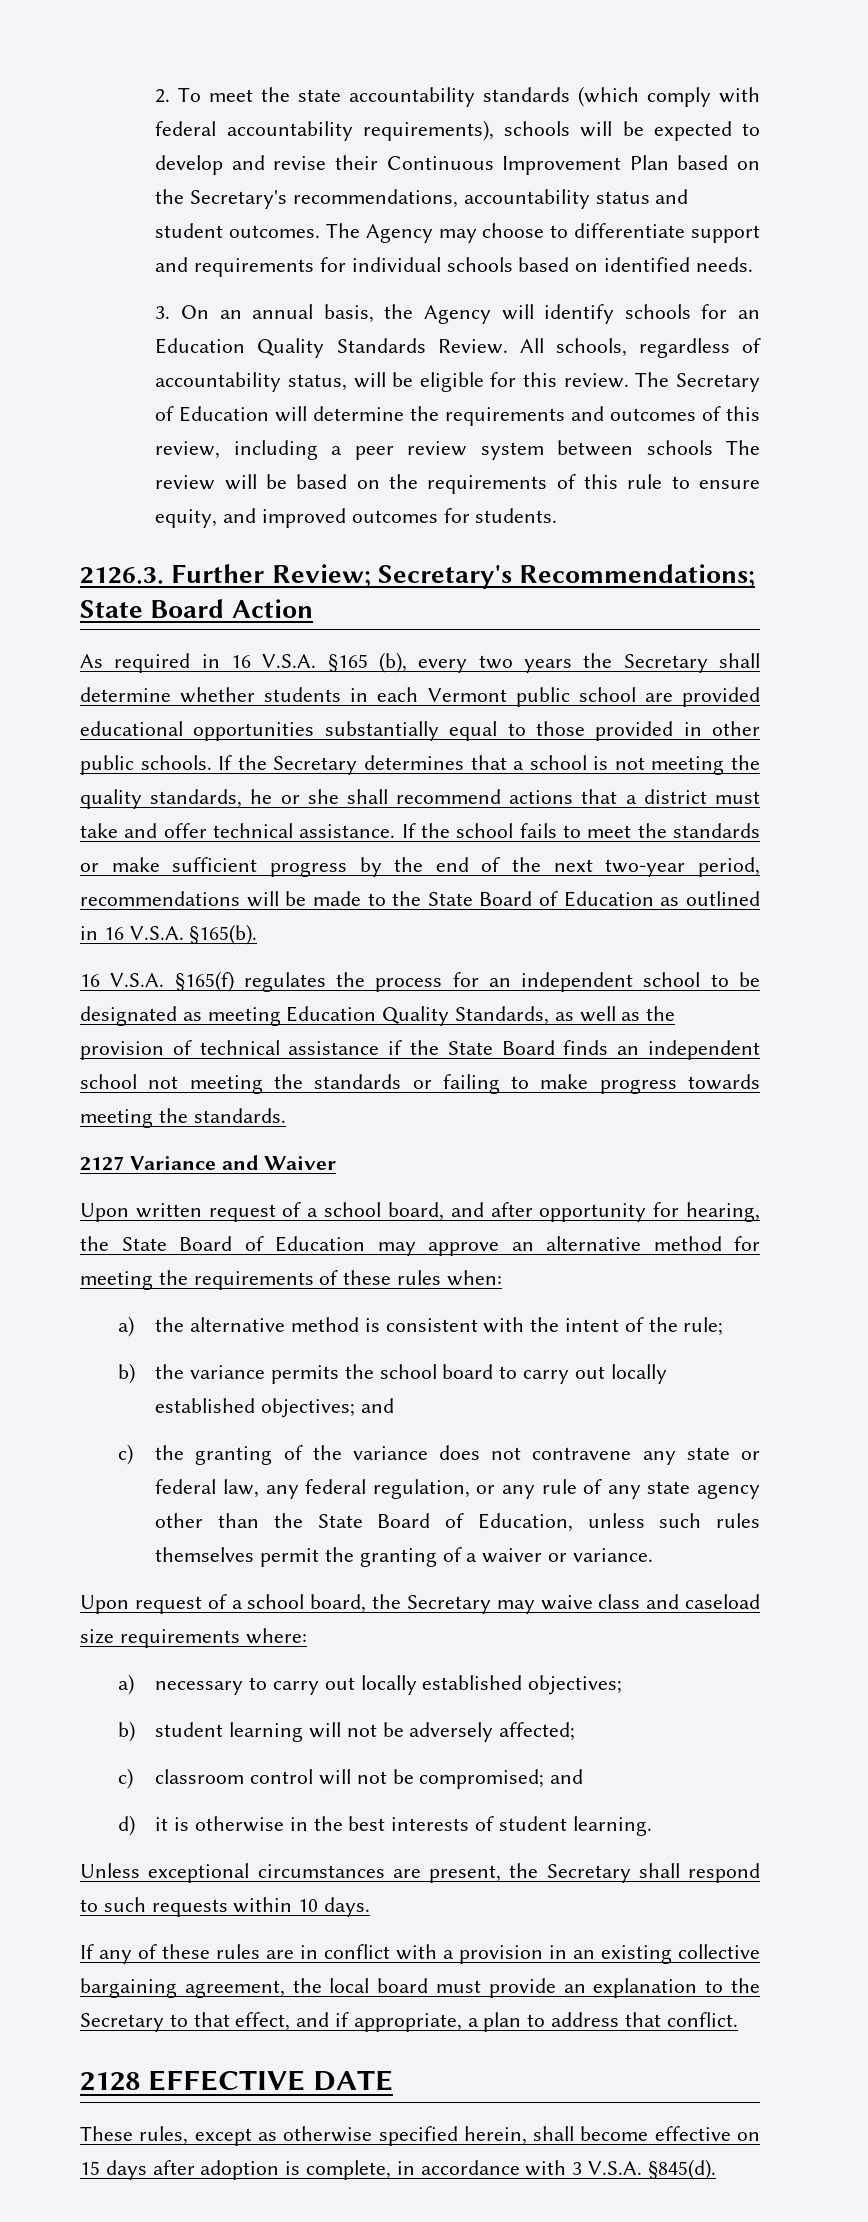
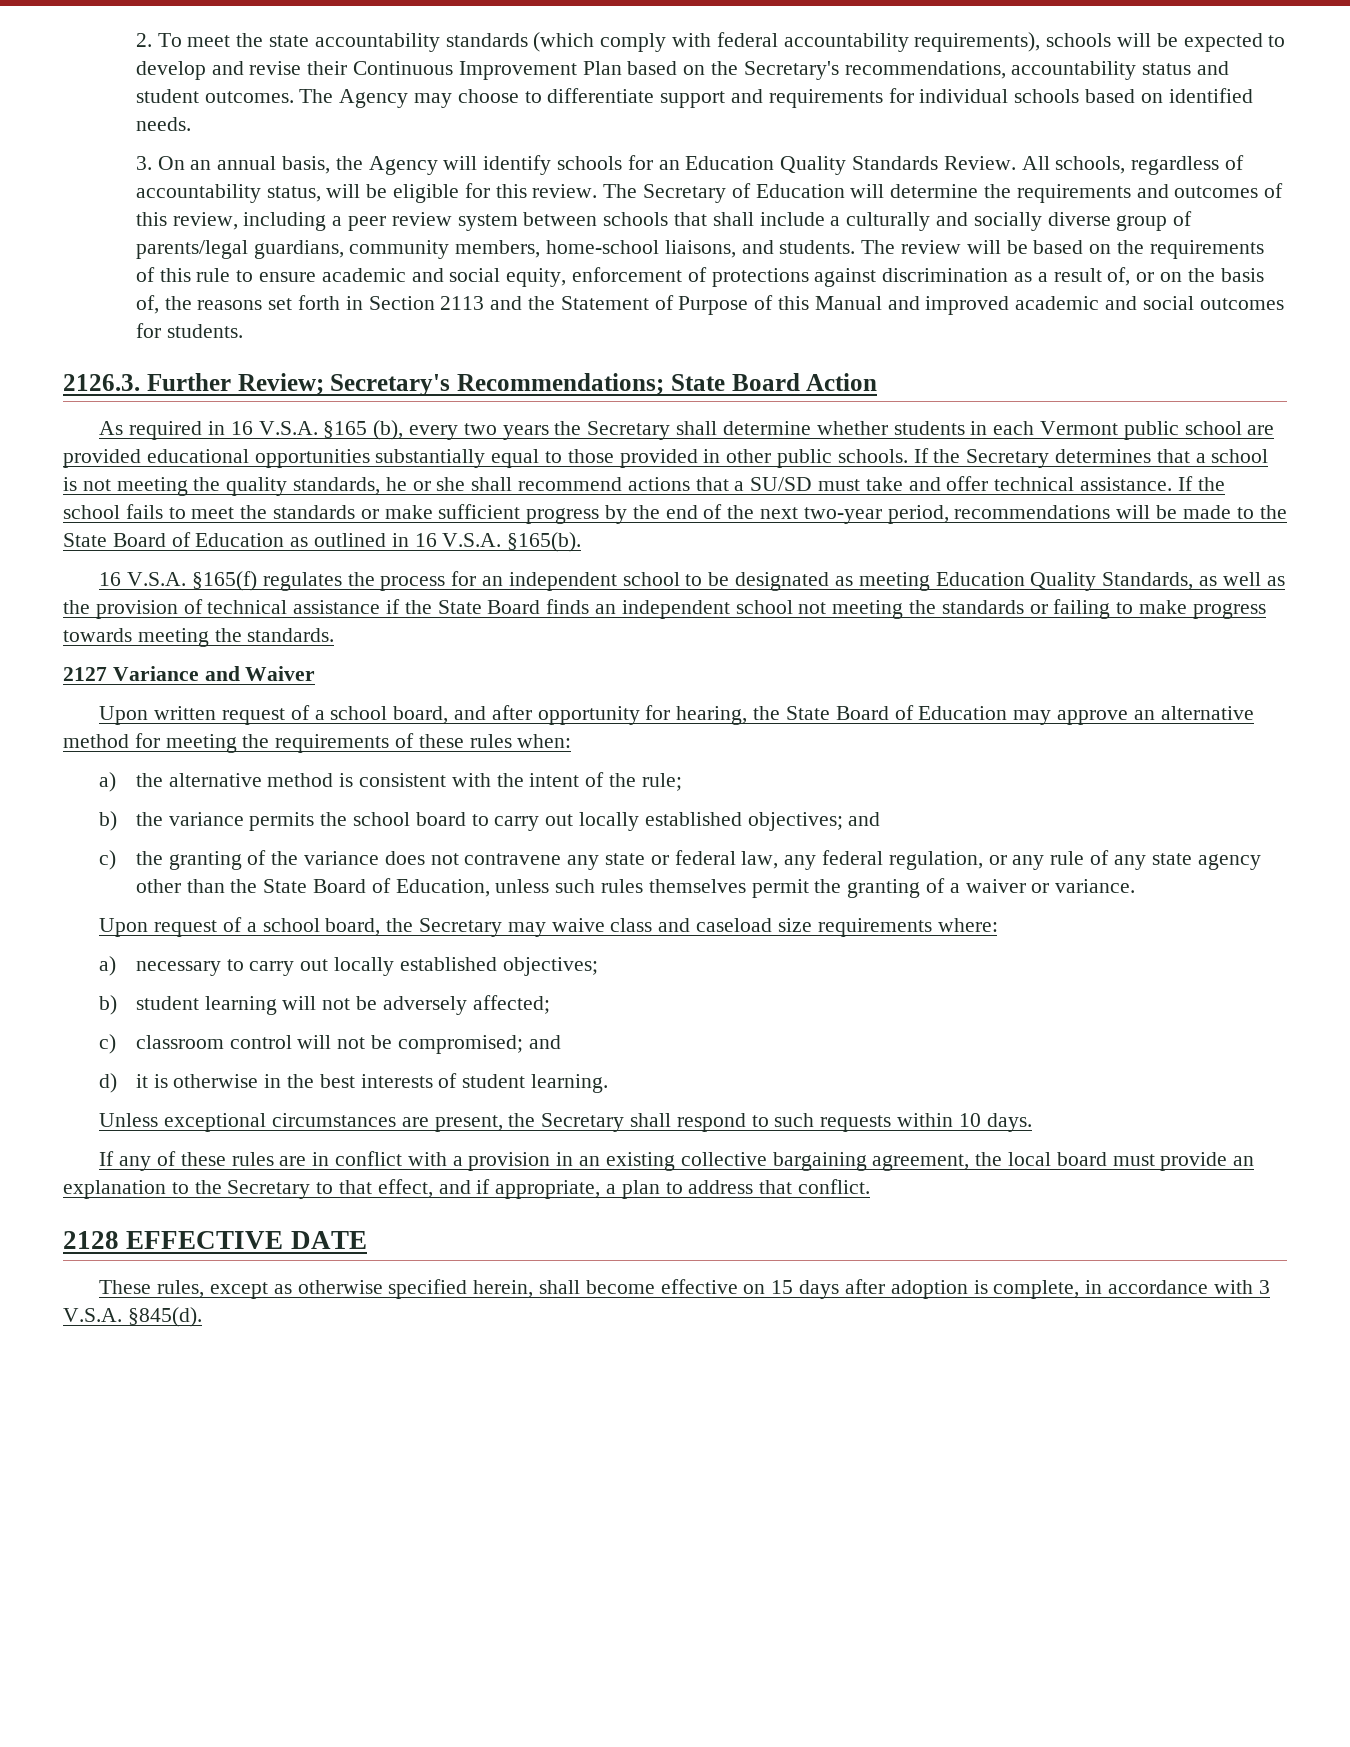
- The Secretary of Education will determine the requirements and outcomes of this review, including a peer review system between schools The review will be based on the requirements of this rule to ensure equity, and improved outcomes for students.
+ The Secretary of Education will determine the requirements and outcomes of this review, including a peer review system between schools that shall include a culturally and socially diverse group of parents/legal guardians, community members, home-school liaisons, and students. The review will be based on the requirements of this rule to ensure academic and social equity, enforcement of protections against discrimination as a result of, or on the basis of, the reasons set forth in Section 2113 and the Statement of Purpose of this Manual and improved academic and social outcomes for students.
- If the Secretary determines that a school is not meeting the quality standards, he or she shall recommend actions that a district must take and offer technical assistance.
+ If the Secretary determines that a school is not meeting the quality standards, he or she shall recommend actions that a SU/SD must take and offer technical assistance.

